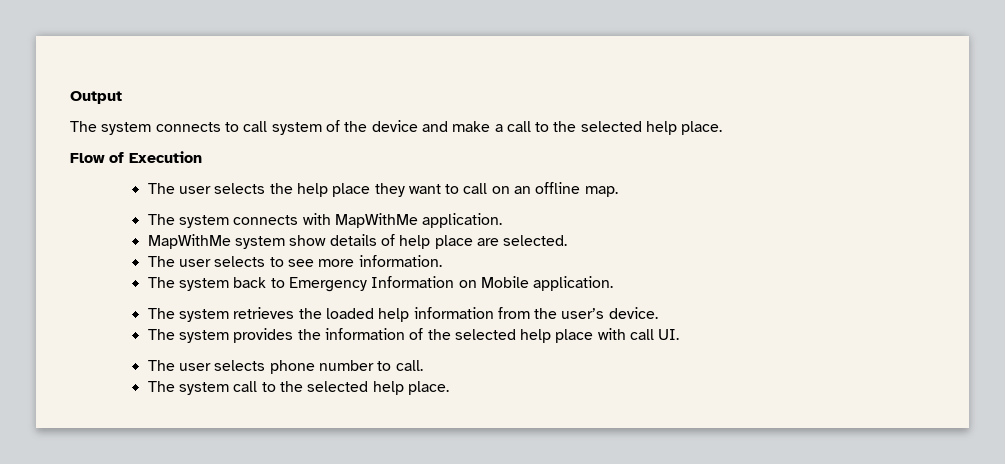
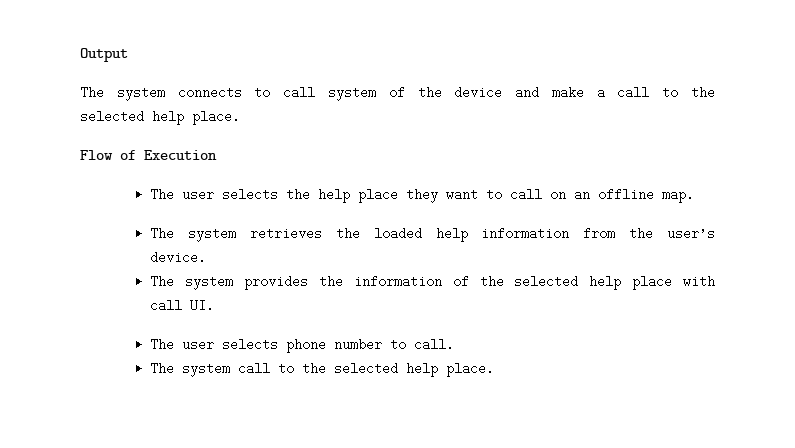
- The system connects with MapWithMe application.
- MapWithMe system show details of help place are selected.
- The user selects to see more information.
- The system back to Emergency Information on Mobile application.

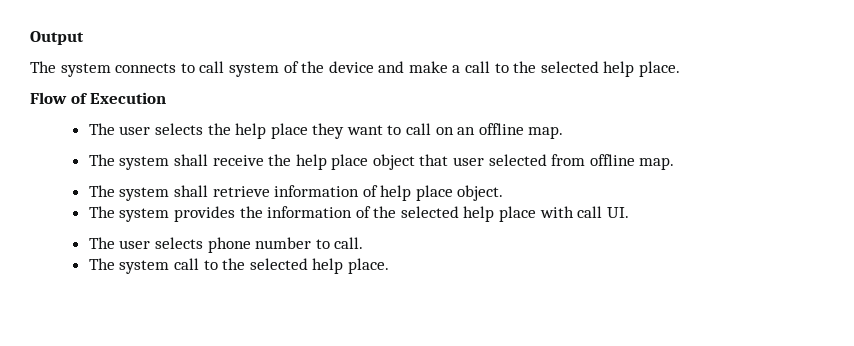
- The system retrieves the loaded help information from the user’s device.
+ The system shall receive the help place object that user selected from offline map.
+ The system shall retrieve information of help place object.

